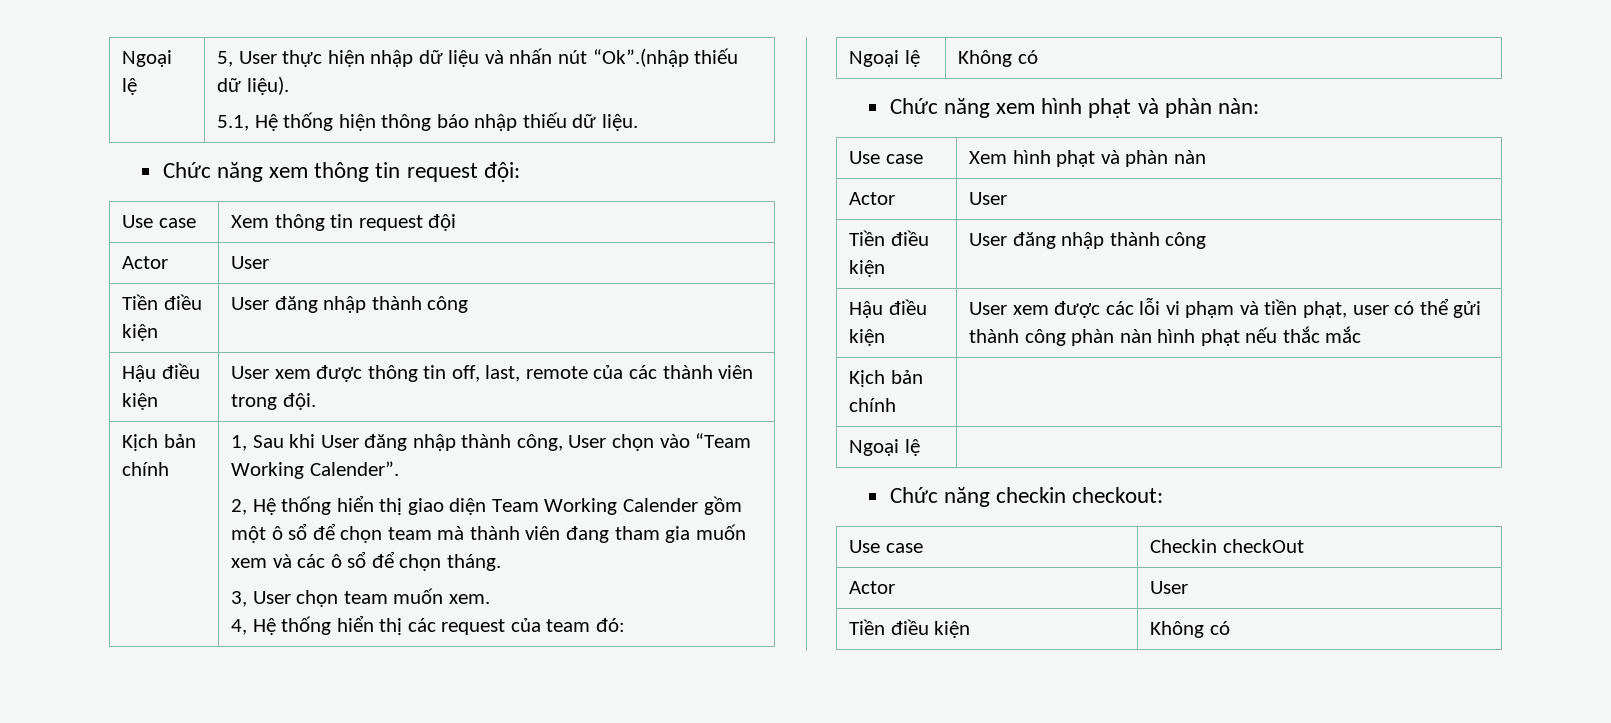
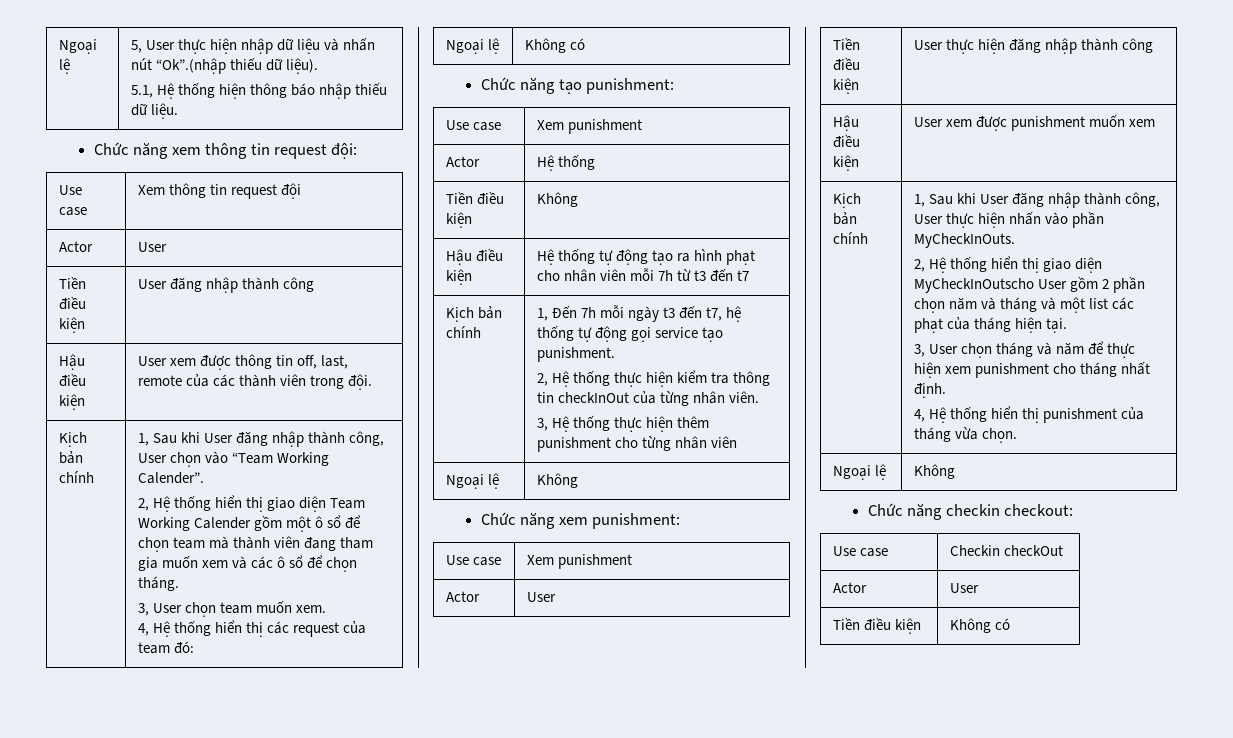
- Chức năng xem hình phạt và phàn nàn:
- Use case | Xem hình phạt và phàn nàn
+ Chức năng tạo punishment:
+ Use case | Xem punishment
+ Actor | Hệ thống
+ Tiền điều kiện | Không
+ Hậu điều kiện | Hệ thống tự động tạo ra hình phạt cho nhân viên mỗi 7h từ t3 đến t7
+ Kịch bản chính | 1, Đến 7h mỗi ngày t3 đến t7, hệ thống tự động gọi service tạo punishment.
+ 2, Hệ thống thực hiện kiểm tra thông tin checkInOut của từng nhân viên.
+ 3, Hệ thống thực hiện thêm punishment cho từng nhân viên
+ Ngoại lệ | Không
+ Chức năng xem punishment:
+ Use case | Xem punishment
  Actor | User
- Tiền điều kiện | User đăng nhập thành công
+ Tiền điều kiện | User thực hiện đăng nhập thành công
- Hậu điều kiện | User xem được các lỗi vi phạm và tiền phạt, user có thể gửi thành công phàn nàn hình phạt nếu thắc mắc
- Kịch bản chính |
- Ngoại lệ |
+ Hậu điều kiện | User xem được punishment muốn xem
+ Kịch bản chính | 1, Sau khi User đăng nhập thành công, User thực hiện nhấn vào phần MyCheckInOuts.
+ 2, Hệ thống hiển thị giao diện MyCheckInOutscho User gồm 2 phần chọn năm và tháng và một list các phạt của tháng hiện tại.
+ 3, User chọn tháng và năm để thực hiện xem punishment cho tháng nhất định.
+ 4, Hệ thống hiển thị punishment của tháng vừa chọn.
+ Ngoại lệ | Không

